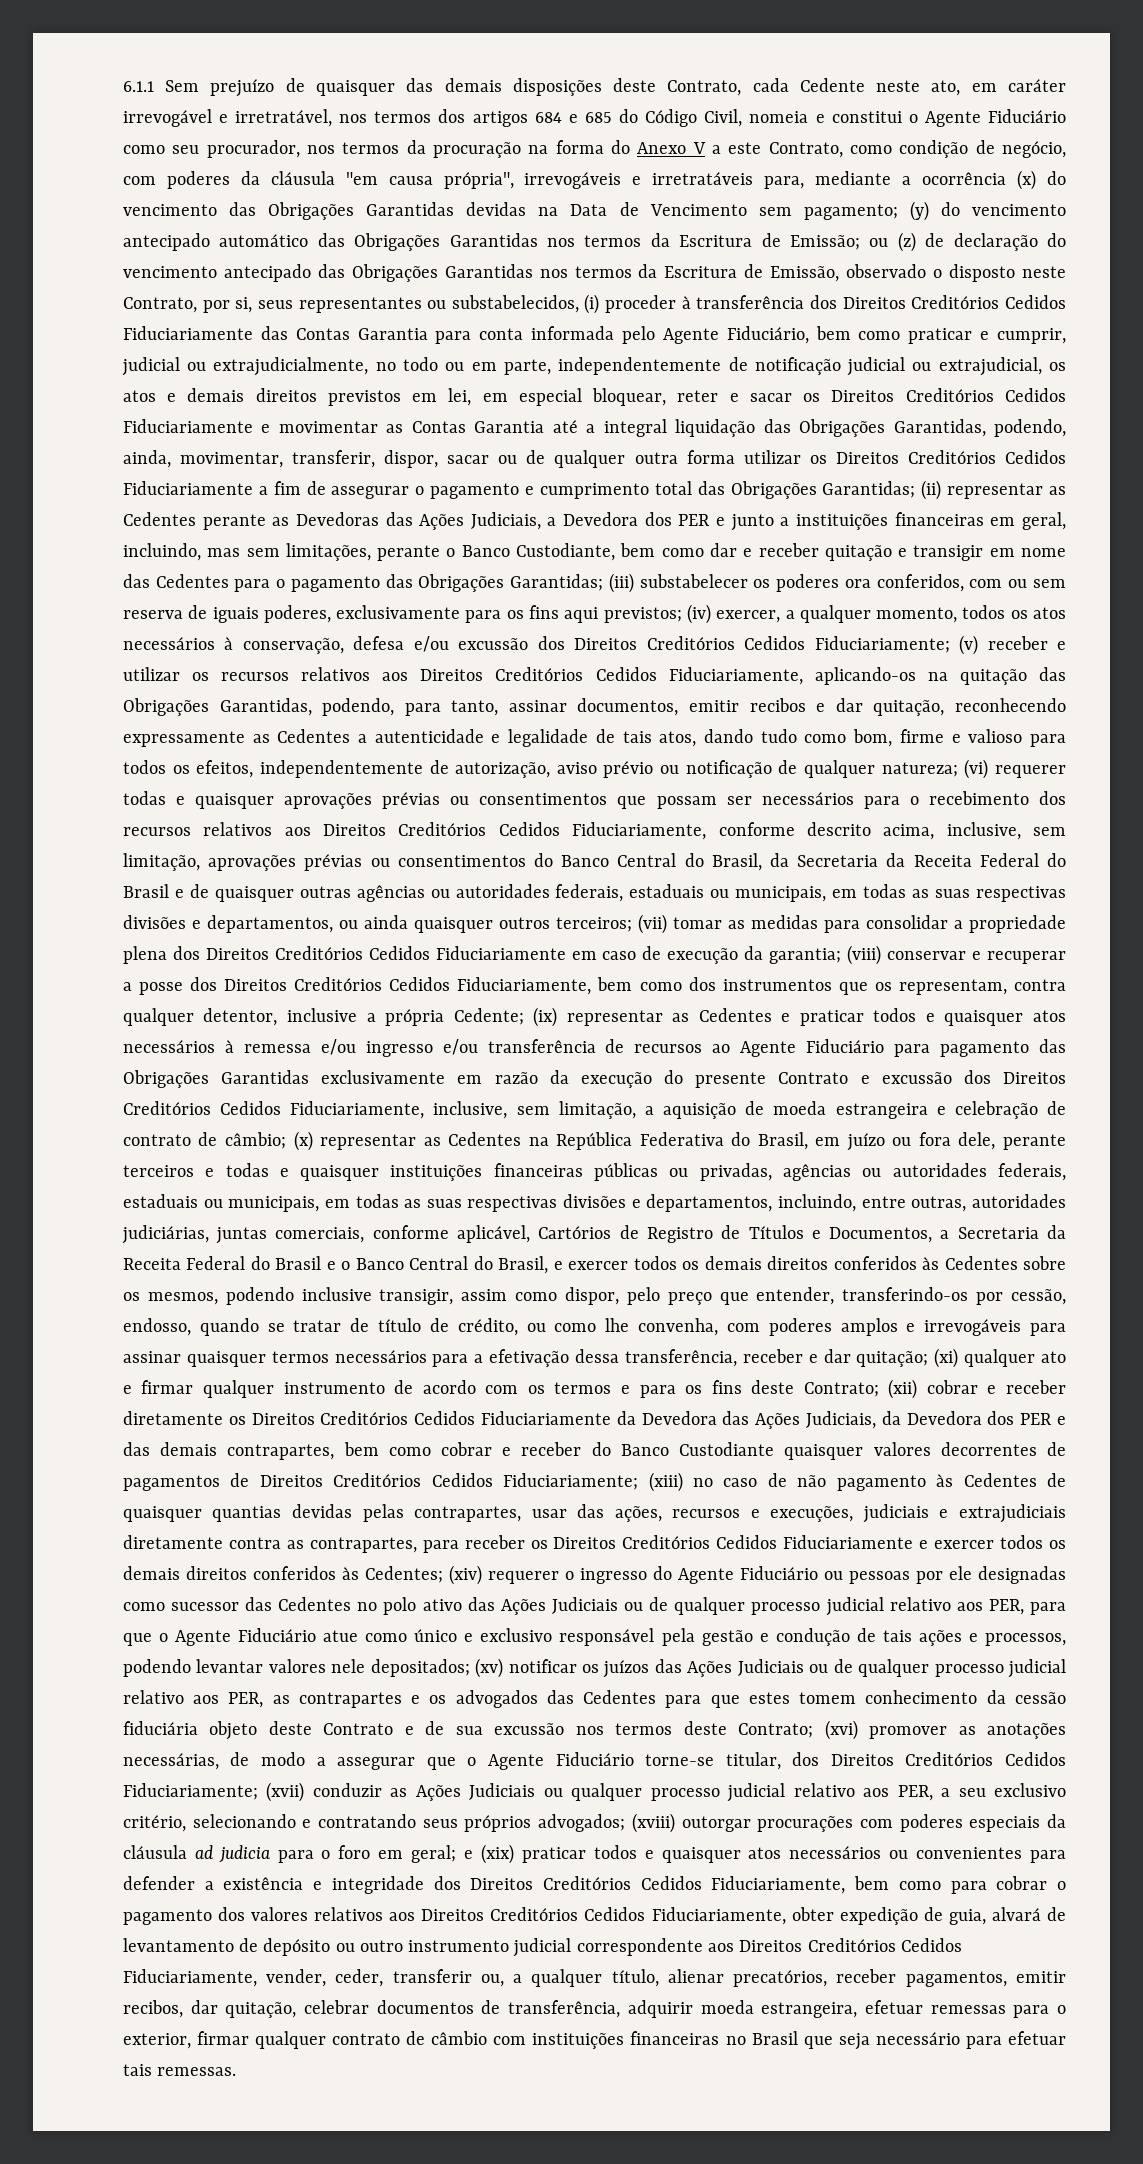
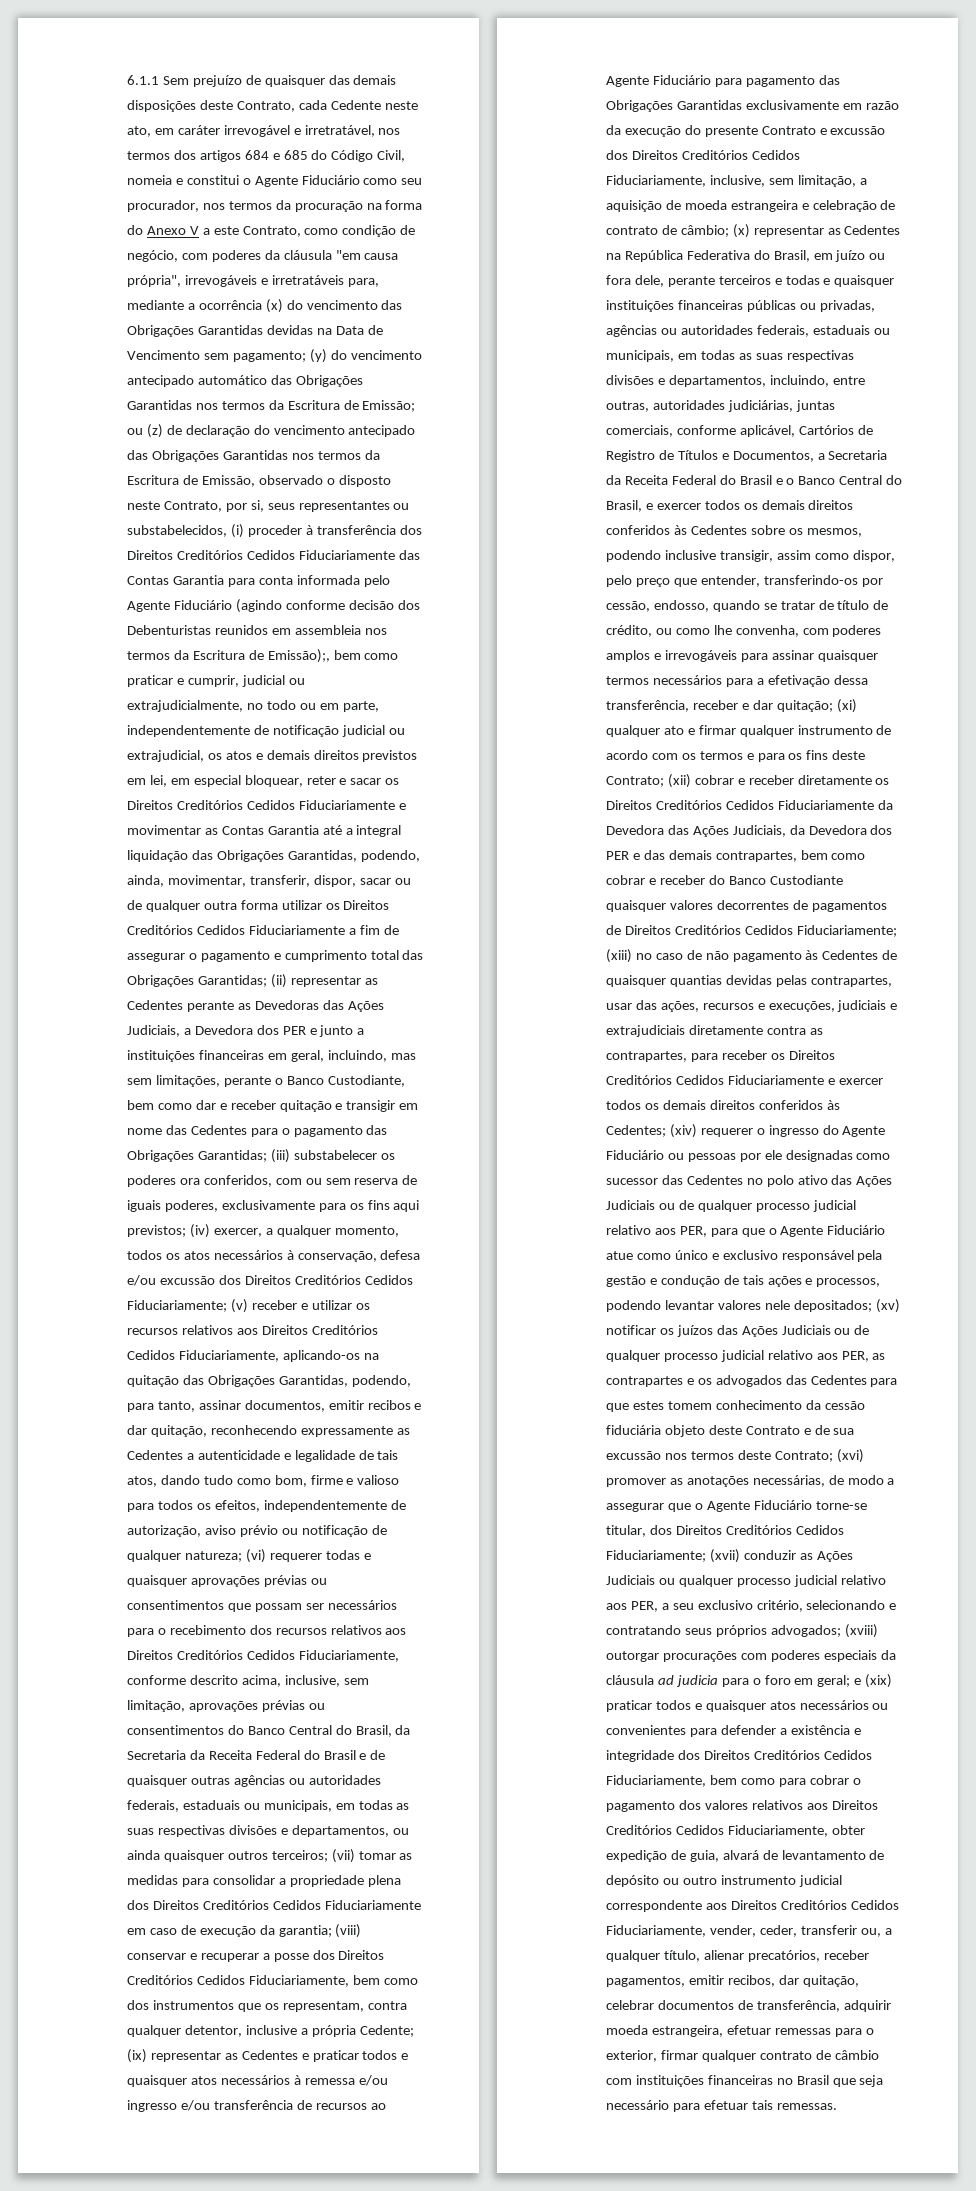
- ou (z) de declaração do vencimento antecipado das Obrigações Garantidas nos termos da Escritura de Emissão, observado o disposto neste Contrato, por si, seus representantes ou substabelecidos, (i) proceder à transferência dos Direitos Creditórios Cedidos Fiduciariamente das Contas Garantia para conta informada pelo Agente Fiduciário, bem como praticar e cumprir, judicial ou extrajudicialmente, no todo ou em parte, independentemente de notificação judicial ou extrajudicial, os atos e demais direitos previstos em lei, em especial bloquear, reter e sacar os Direitos Creditórios Cedidos Fiduciariamente e movimentar as Contas Garantia até a integral liquidação das Obrigações Garantidas, podendo, ainda, movimentar, transferir, dispor, sacar ou de qualquer outra forma utilizar os Direitos Creditórios Cedidos Fiduciariamente a fim de assegurar o pagamento e cumprimento total das Obrigações Garantidas;
+ ou (z) de declaração do vencimento antecipado das Obrigações Garantidas nos termos da Escritura de Emissão, observado o disposto neste Contrato, por si, seus representantes ou substabelecidos, (i) proceder à transferência dos Direitos Creditórios Cedidos Fiduciariamente das Contas Garantia para conta informada pelo Agente Fiduciário (agindo conforme decisão dos Debenturistas reunidos em assembleia nos termos da Escritura de Emissão);, bem como praticar e cumprir, judicial ou extrajudicialmente, no todo ou em parte, independentemente de notificação judicial ou extrajudicial, os atos e demais direitos previstos em lei, em especial bloquear, reter e sacar os Direitos Creditórios Cedidos Fiduciariamente e movimentar as Contas Garantia até a integral liquidação das Obrigações Garantidas, podendo, ainda, movimentar, transferir, dispor, sacar ou de qualquer outra forma utilizar os Direitos Creditórios Cedidos Fiduciariamente a fim de assegurar o pagamento e cumprimento total das Obrigações Garantidas;

